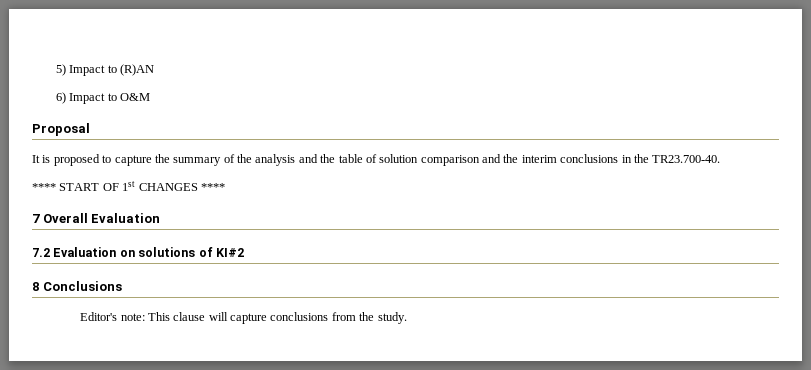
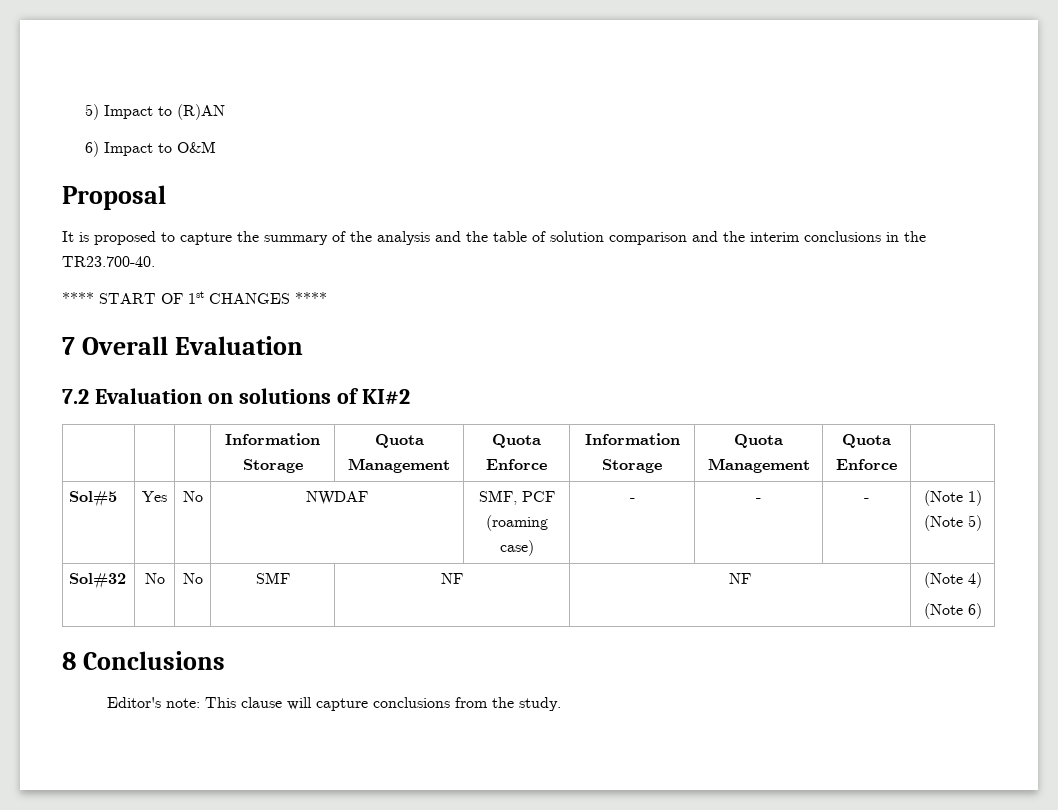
+ | | | Information Storage | Quota Management | Quota Enforce | Information Storage | Quota Management | Quota Enforce |
+ Sol#5 | Yes | No | NWDAF | SMF, PCF (roaming case) | - | - | - | (Note 1) (Note 5)
+ Sol#32 | No | No | SMF | NF | NF | (Note 4)
+ (Note 6)

